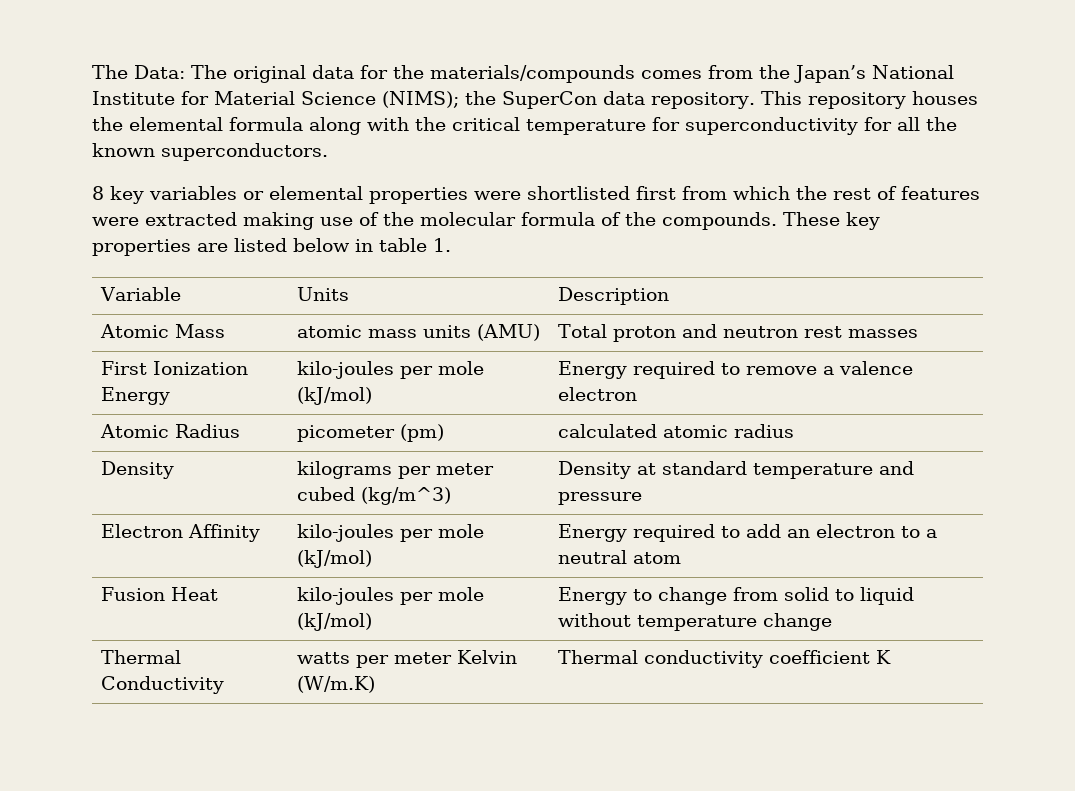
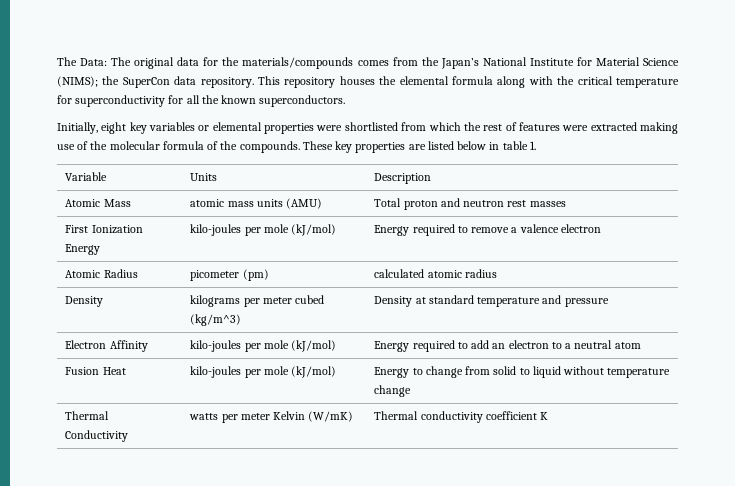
- 8 key variables or elemental properties were shortlisted first from which the rest of features were extracted making use of the molecular formula of the compounds.
+ Initially, eight key variables or elemental properties were shortlisted from which the rest of features were extracted making use of the molecular formula of the compounds.
- Thermal Conductivity | watts per meter Kelvin (W/m.K) | Thermal conductivity coefficient K
+ Thermal Conductivity | watts per meter Kelvin (W/mK) | Thermal conductivity coefficient K

